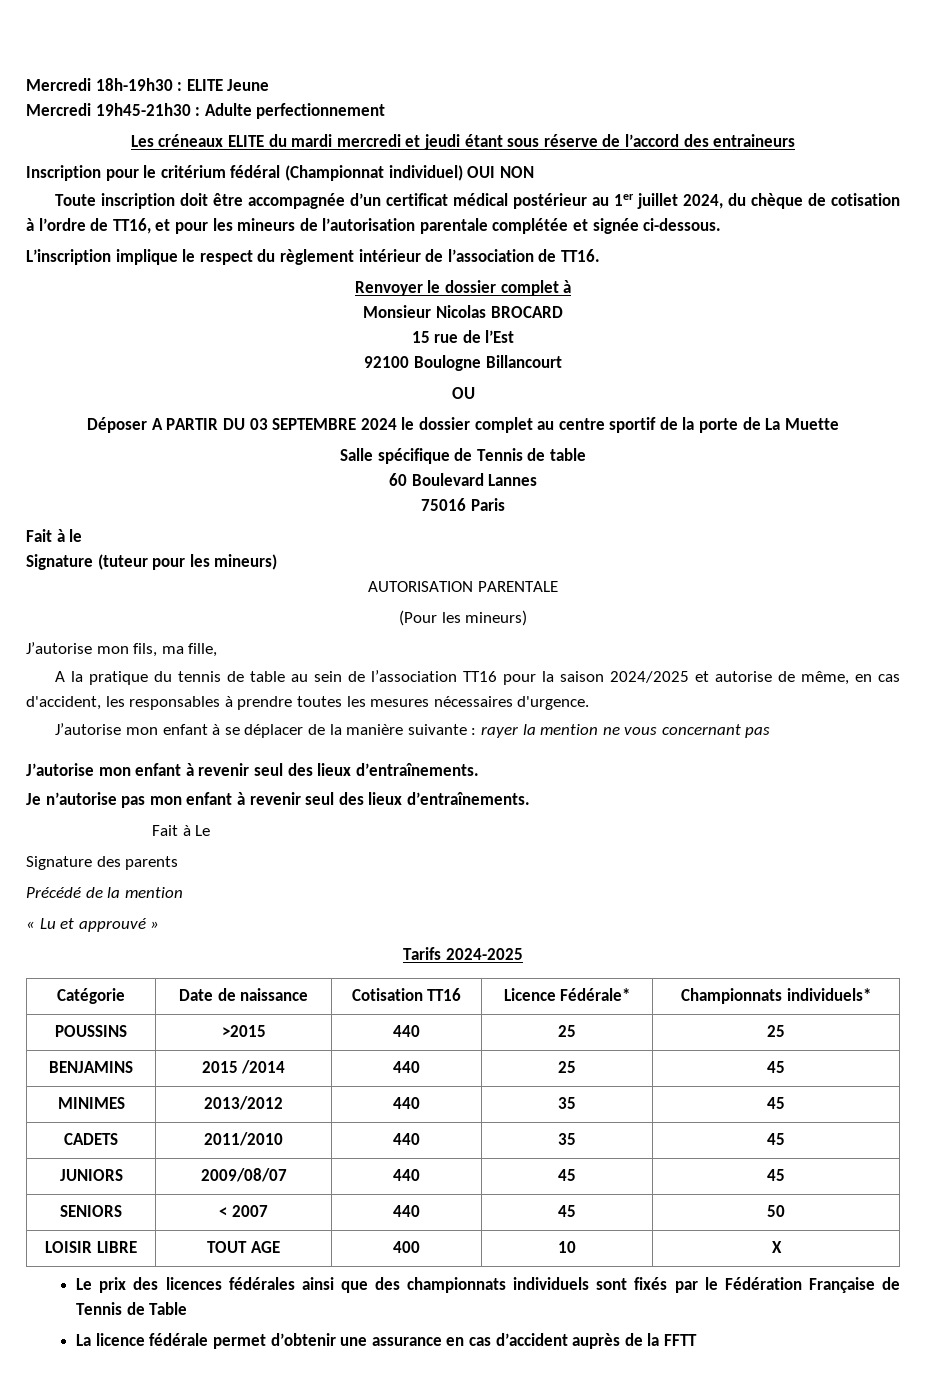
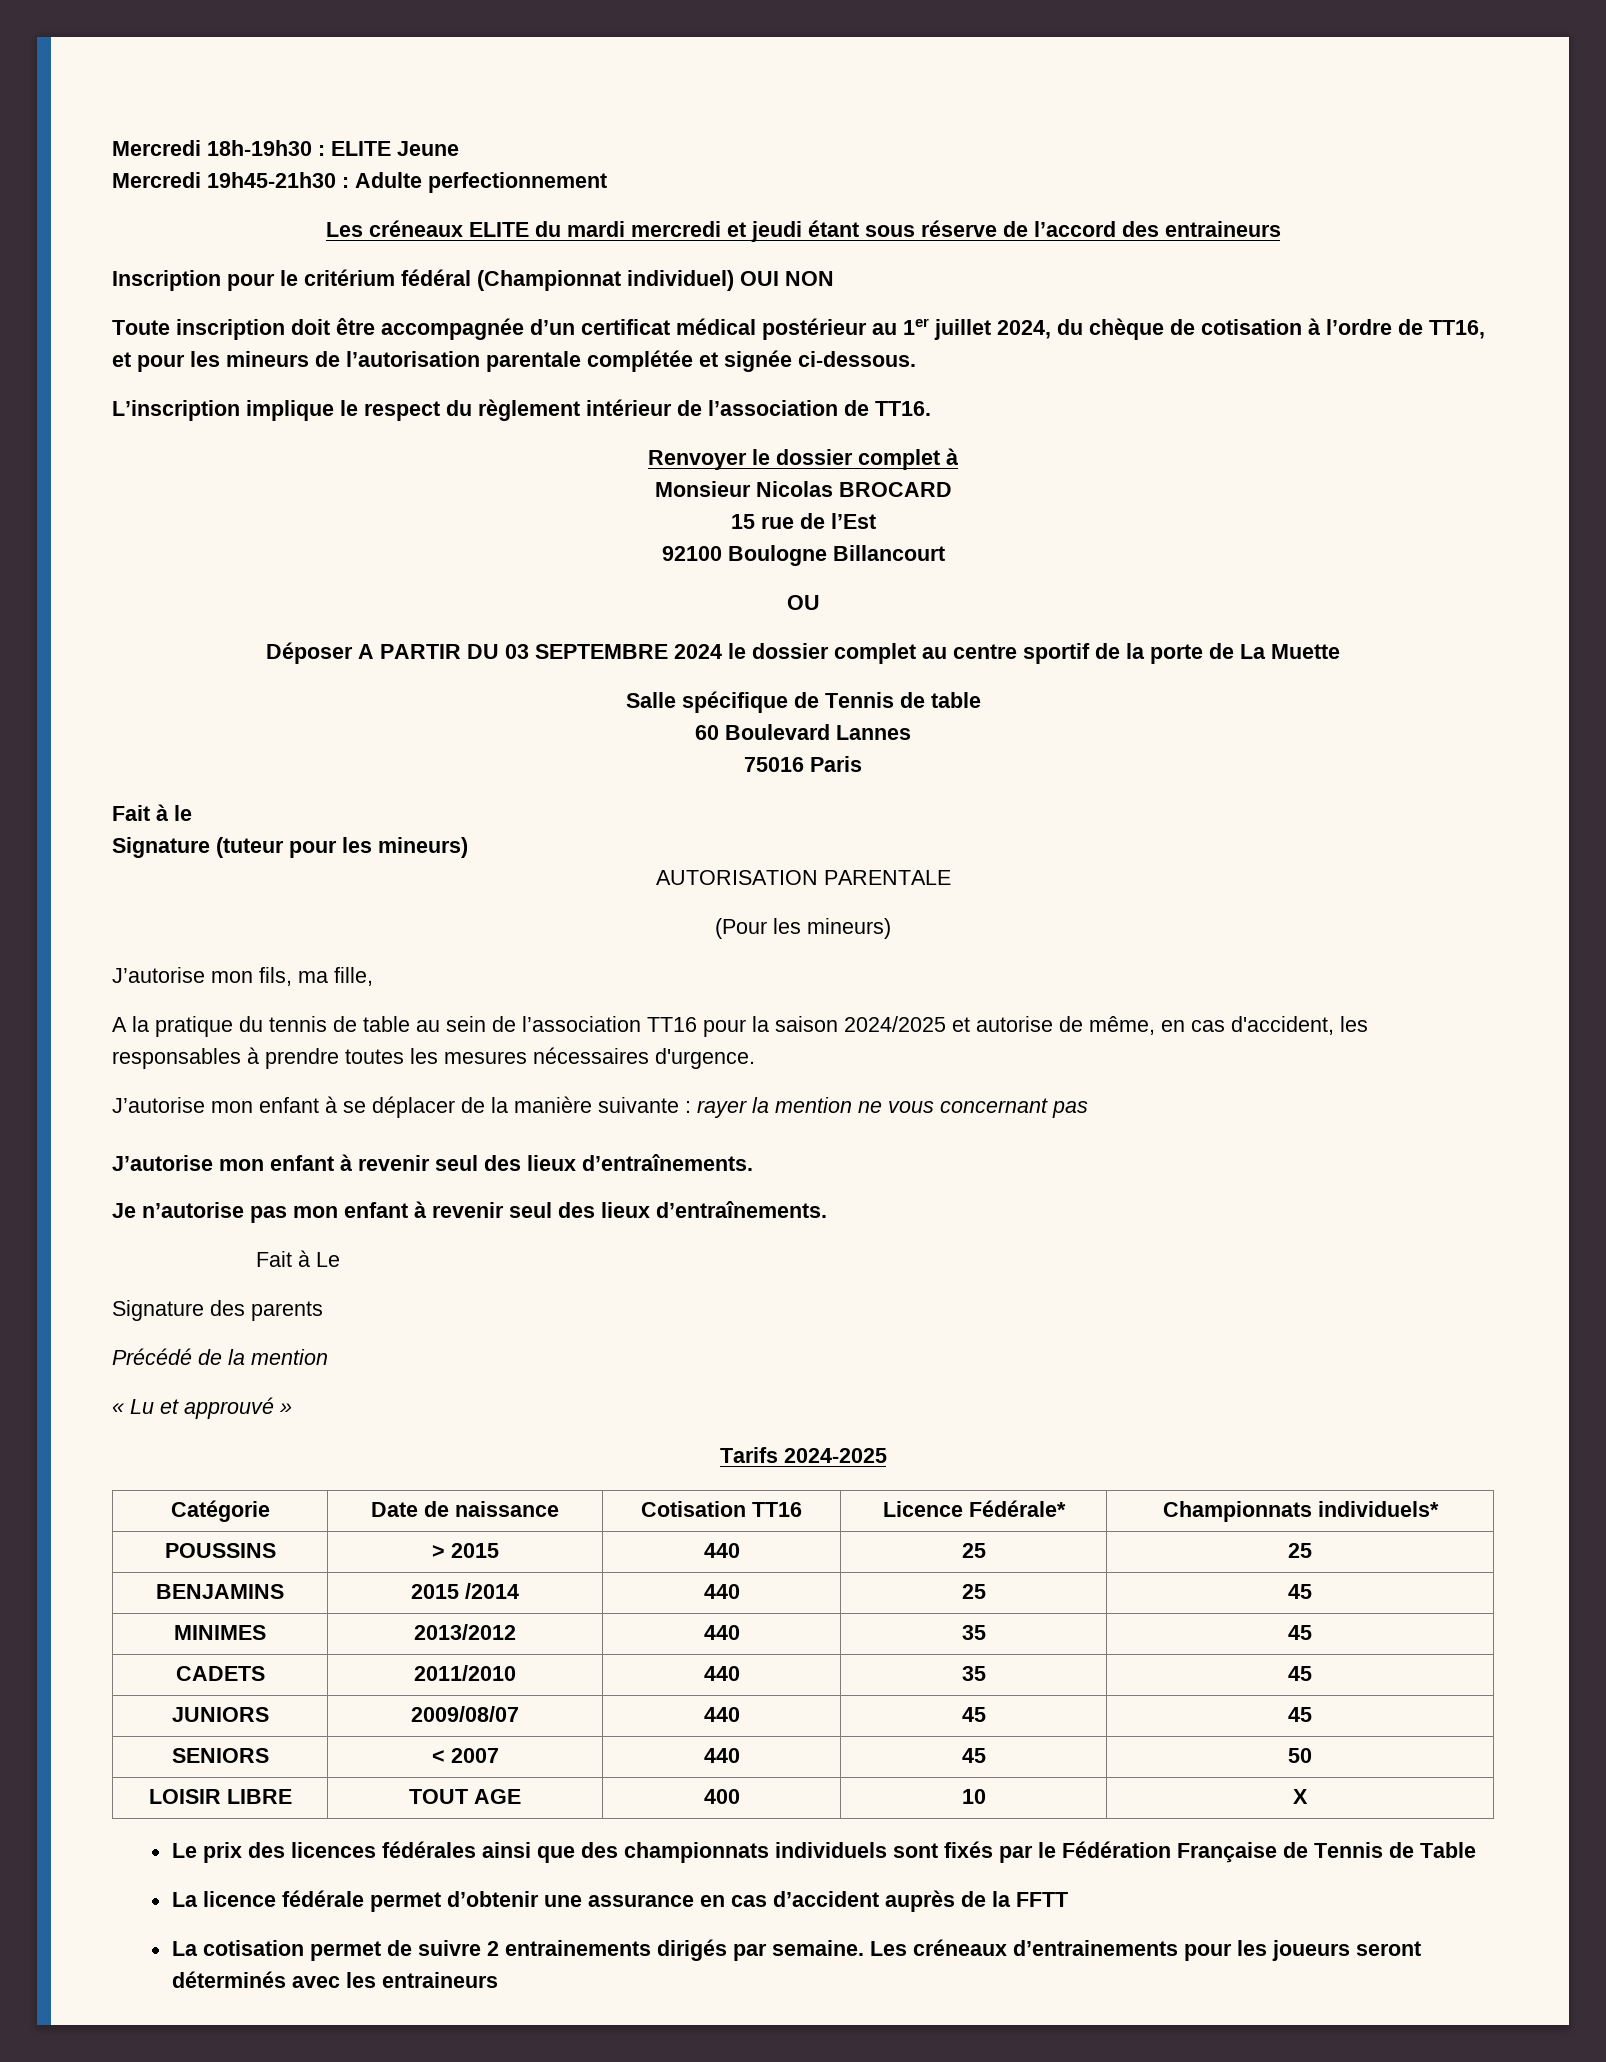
- POUSSINS | ˃2015 | 440 | 25 | 25
+ POUSSINS | ˃ 2015 | 440 | 25 | 25
+ La cotisation permet de suivre 2 entrainements dirigés par semaine. Les créneaux d’entrainements pour les joueurs seront déterminés avec les entraineurs

